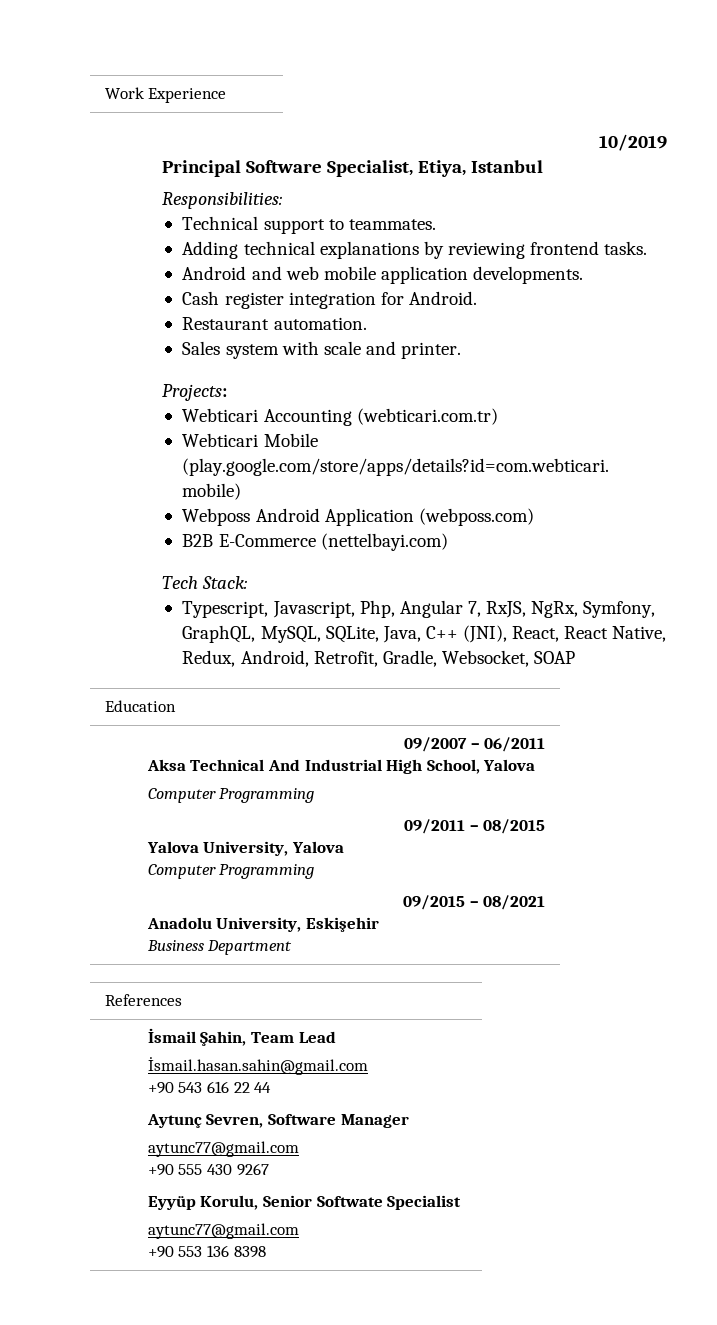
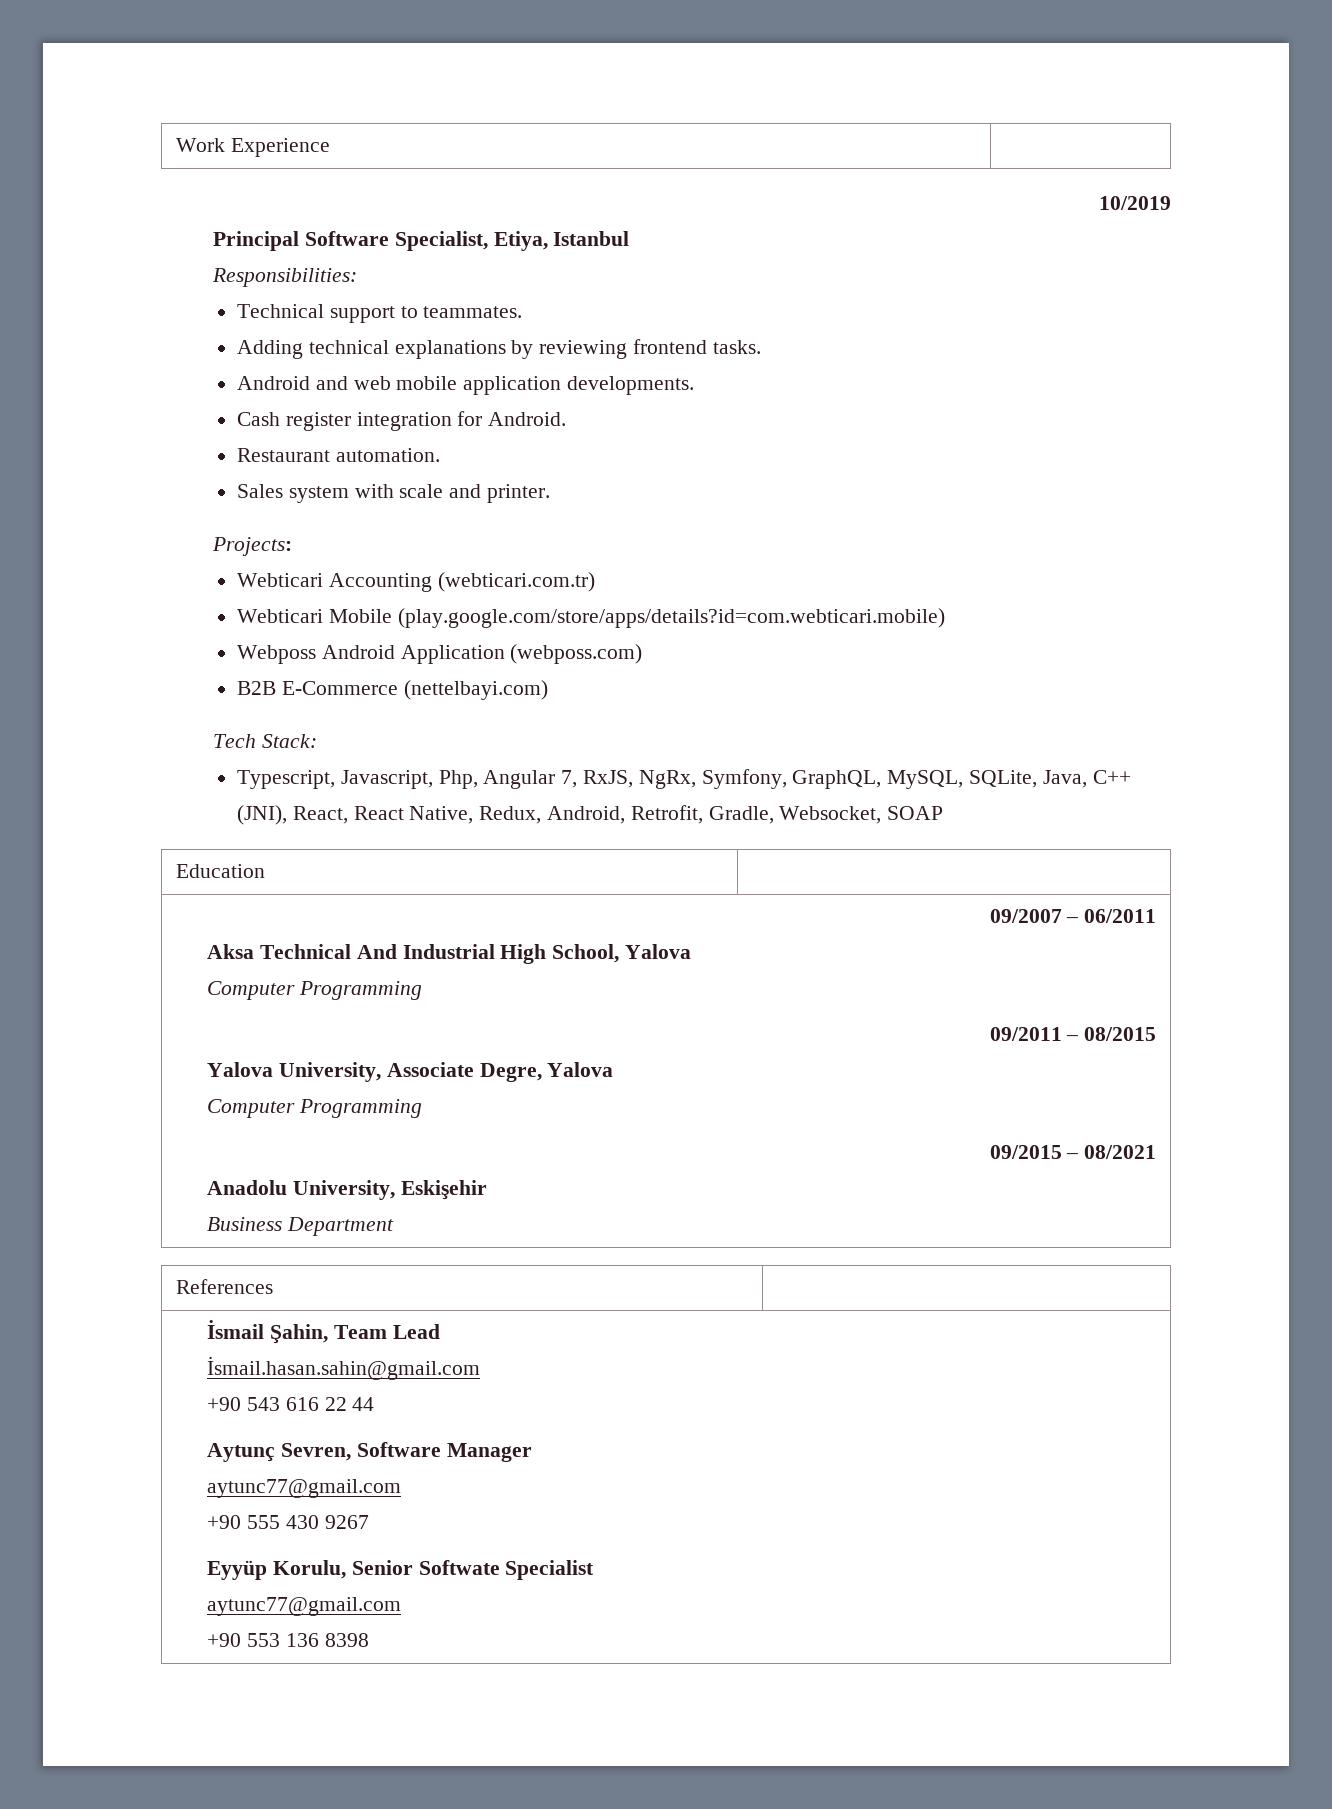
  09/2007 – 06/2011
  Aksa Technical And Industrial High School, Yalova
  Computer Programming
  09/2011 – 08/2015
- Yalova University, Yalova
+ Yalova University, Associate Degre, Yalova

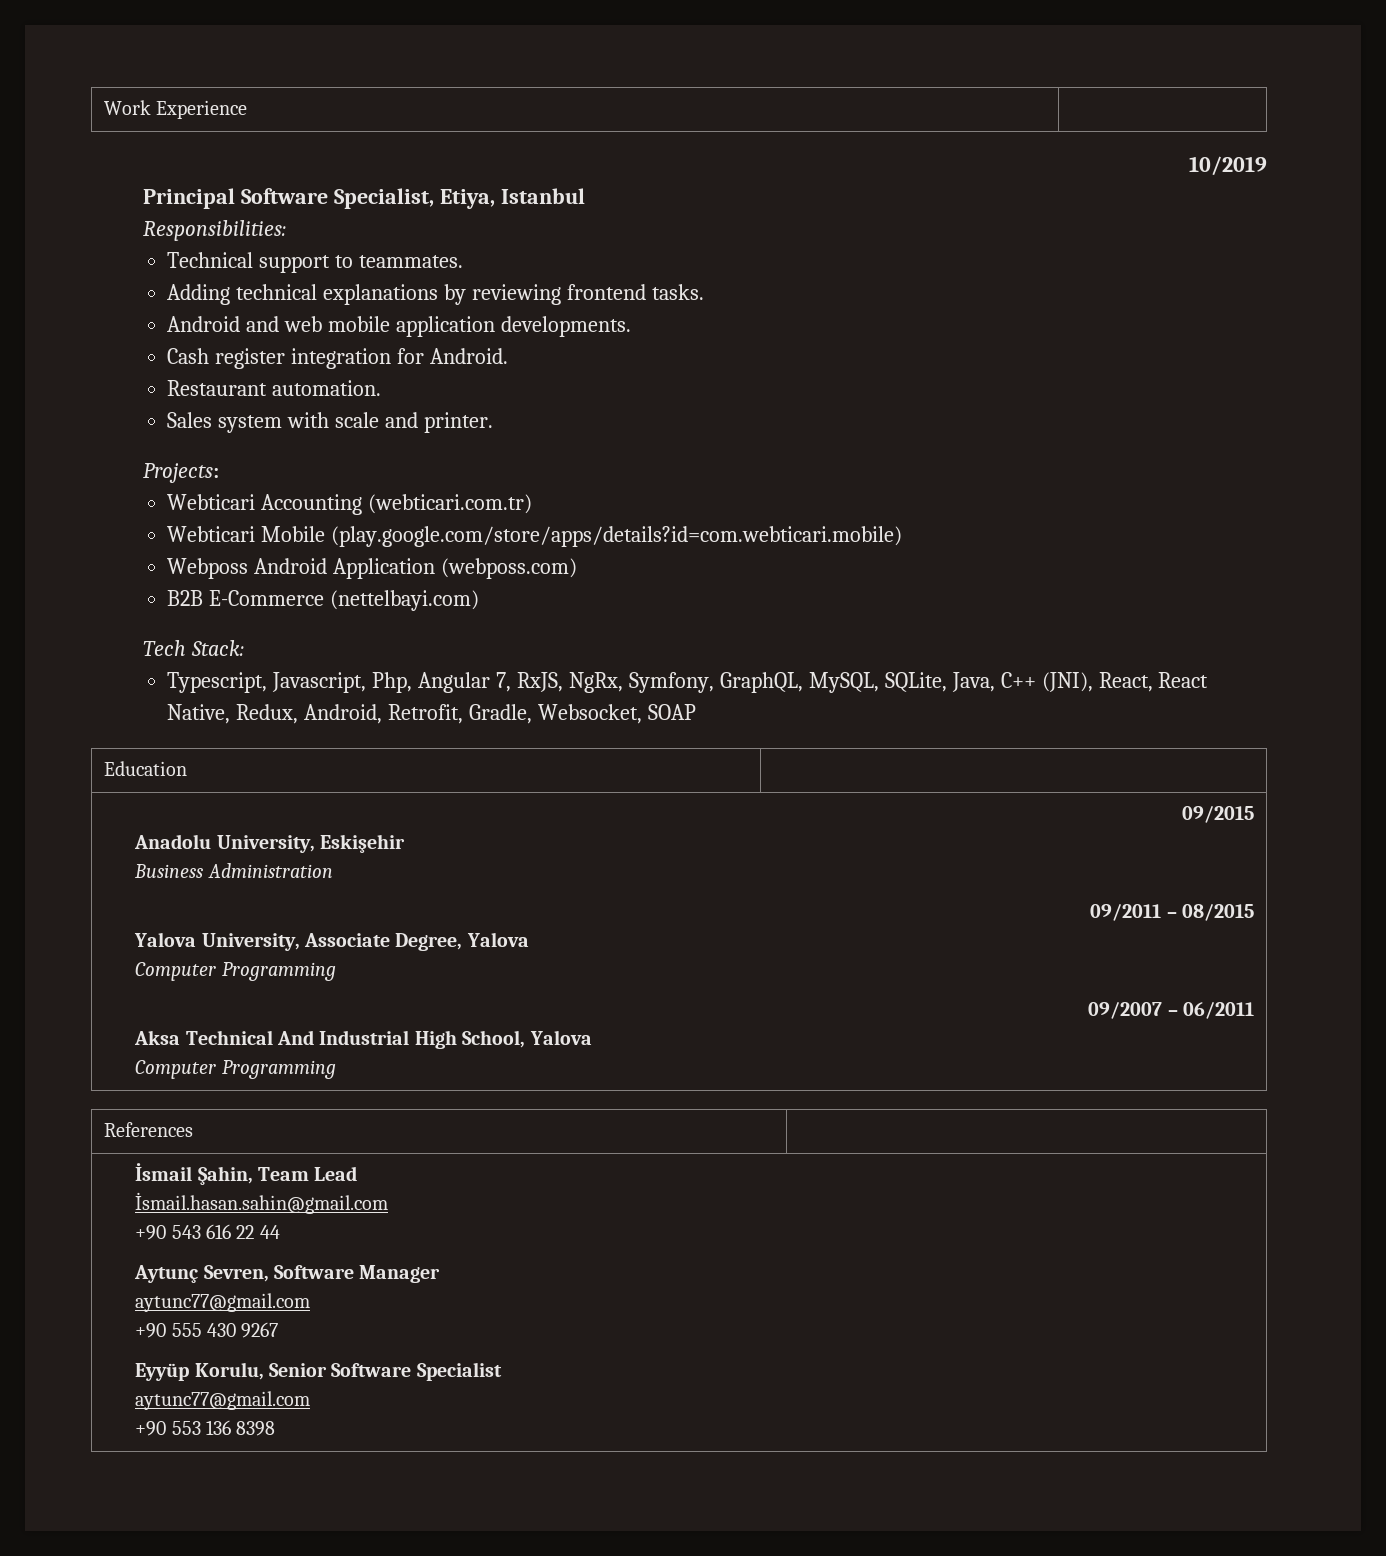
+ 09/2015
+ Anadolu University, Eskişehir
+ Business Administration
+ 09/2011 – 08/2015
+ Yalova University, Associate Degree, Yalova
+ Computer Programming
  09/2007 – 06/2011
  Aksa Technical And Industrial High School, Yalova
  Computer Programming
- 09/2011 – 08/2015
- Yalova University, Associate Degre, Yalova
- Computer Programming
- 09/2015 – 08/2021
- Anadolu University, Eskişehir
- Business Department
  İsmail Şahin, Team Lead
  İsmail.hasan.sahin@gmail.com
  +90 543 616 22 44
  Aytunç Sevren, Software Manager
  aytunc77@gmail.com
  +90 555 430 9267
- Eyyüp Korulu, Senior Softwate Specialist
+ Eyyüp Korulu, Senior Software Specialist

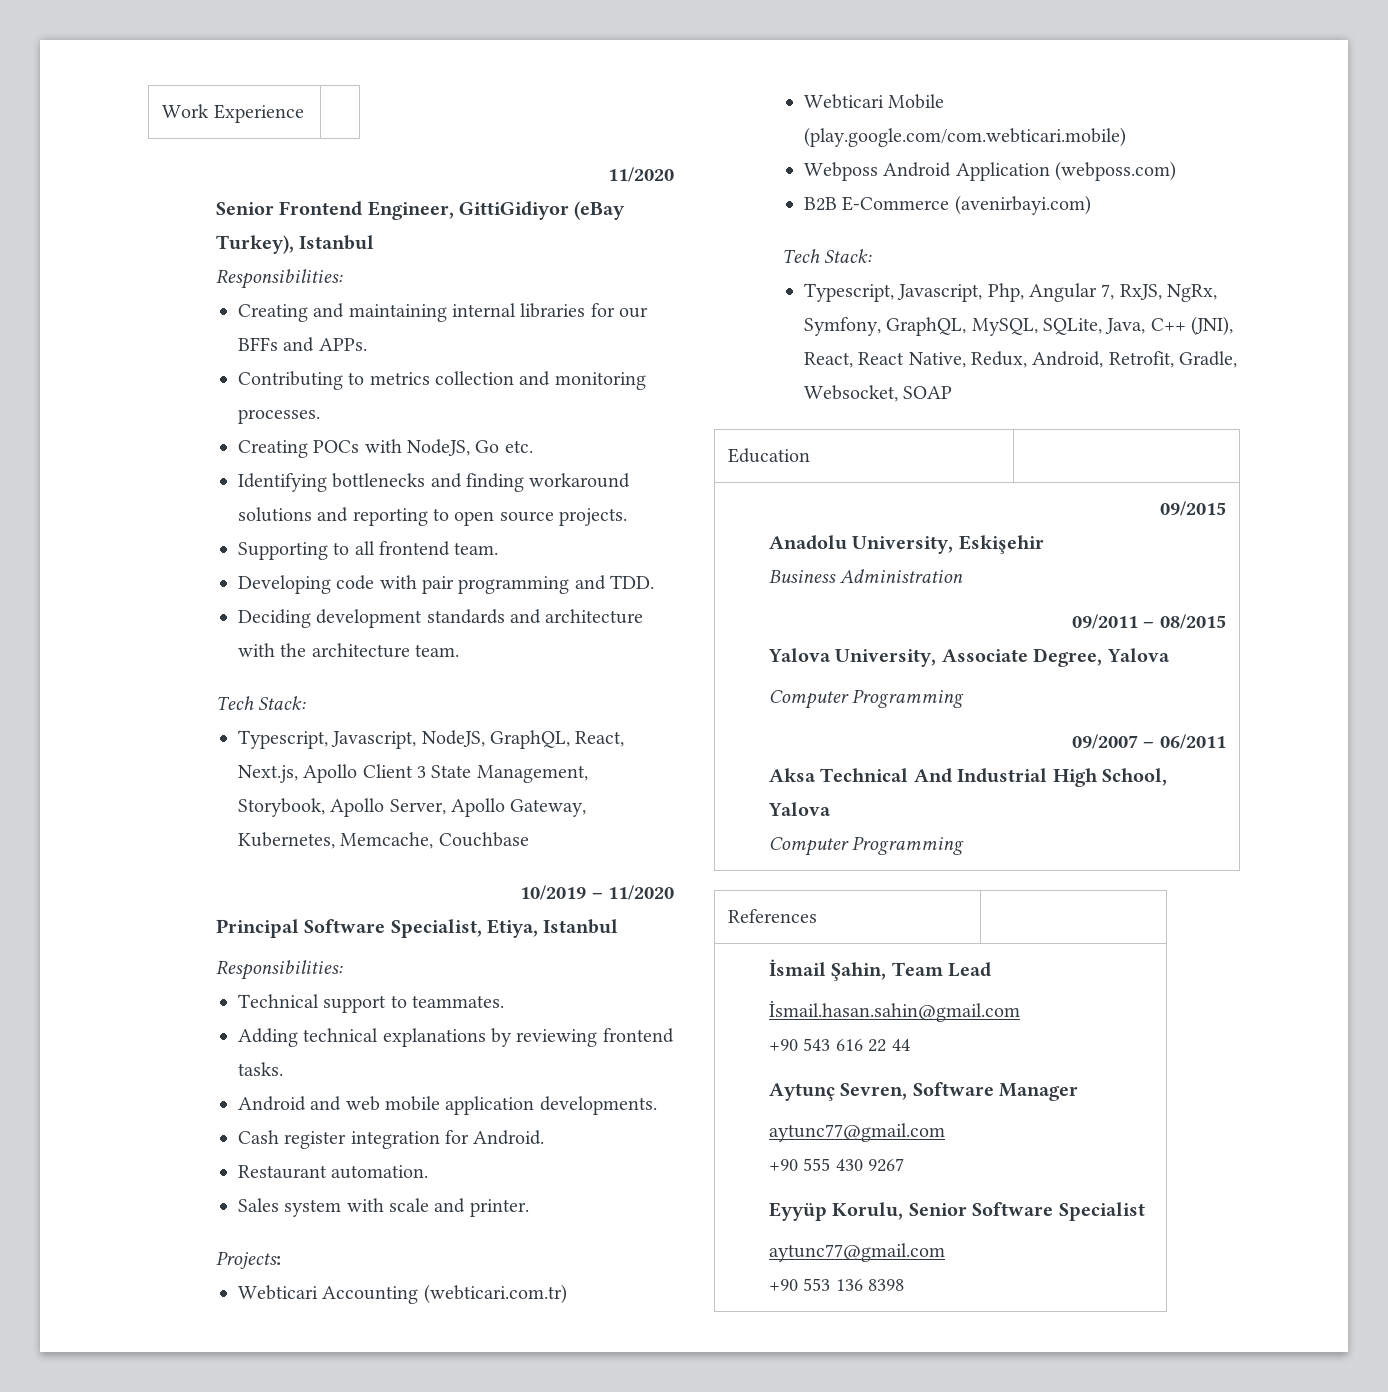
  Work Experience |
+ 11/2020
+ Senior Frontend Engineer, GittiGidiyor (eBay Turkey), Istanbul
+ Responsibilities:
+ Creating and maintaining internal libraries for our BFFs and APPs.
+ Contributing to metrics collection and monitoring processes.
+ Creating POCs with NodeJS, Go etc.
+ Identifying bottlenecks and finding workaround solutions and reporting to open source projects.
+ Supporting to all frontend team.
+ Developing code with pair programming and TDD.
+ Deciding development standards and architecture with the architecture team.
+ Tech Stack:
+ Typescript, Javascript, NodeJS, GraphQL, React, Next.js, Apollo Client 3 State Management, Storybook, Apollo Server, Apollo Gateway, Kubernetes, Memcache, Couchbase
- 10/2019
+ 10/2019 – 11/2020
- Webticari Mobile (play.google.com/store/apps/details?id=com.webticari.mobile)
+ Webticari Mobile (play.google.com/com.webticari.mobile)
- B2B E-Commerce (nettelbayi.com)
+ B2B E-Commerce (avenirbayi.com)

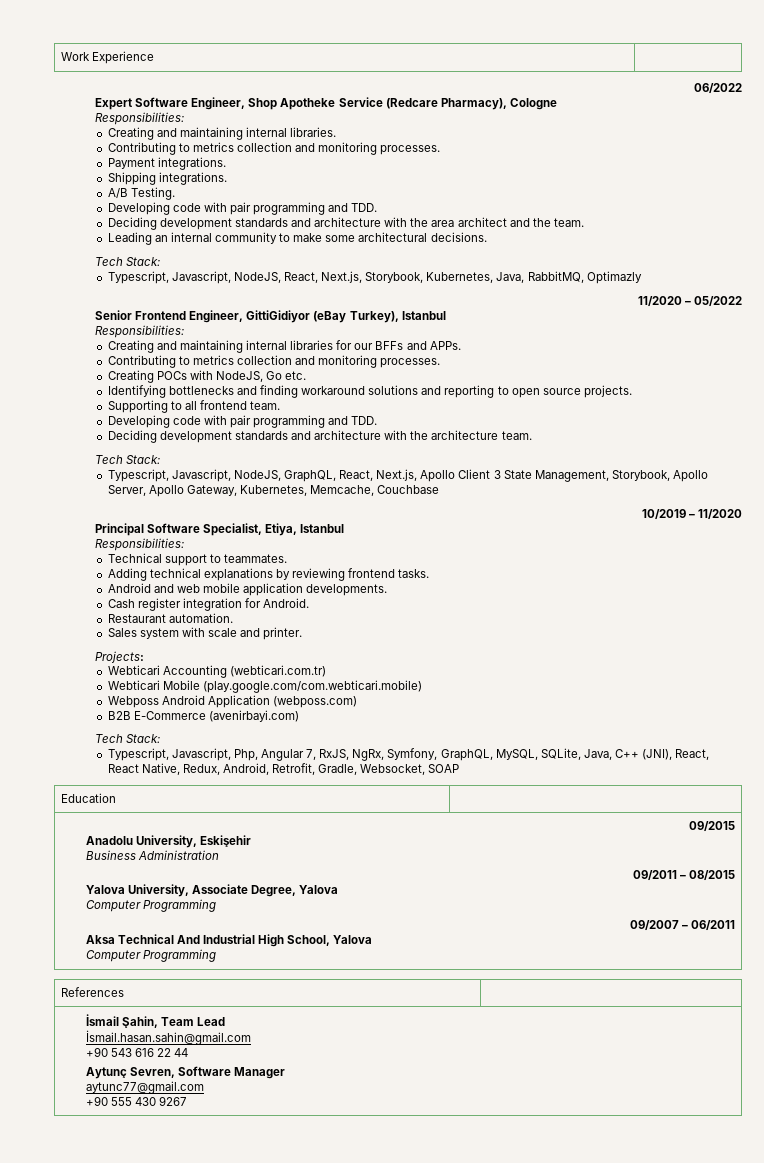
  Work Experience |
- 11/2020
+ 06/2022
+ Expert Software Engineer, Shop Apotheke Service (Redcare Pharmacy), Cologne
+ Responsibilities:
+ Creating and maintaining internal libraries.
+ Contributing to metrics collection and monitoring processes.
+ Payment integrations.
+ Shipping integrations.
+ A/B Testing.
+ Developing code with pair programming and TDD.
+ Deciding development standards and architecture with the area architect and the team.
+ Leading an internal community to make some architectural decisions.
+ Tech Stack:
+ Typescript, Javascript, NodeJS, React, Next.js, Storybook, Kubernetes, Java, RabbitMQ, Optimazly
+ 11/2020 – 05/2022
  İsmail Şahin, Team Lead
  İsmail.hasan.sahin@gmail.com
  +90 543 616 22 44
  Aytunç Sevren, Software Manager
  aytunc77@gmail.com
  +90 555 430 9267
- Eyyüp Korulu, Senior Software Specialist
- aytunc77@gmail.com
- +90 553 136 8398

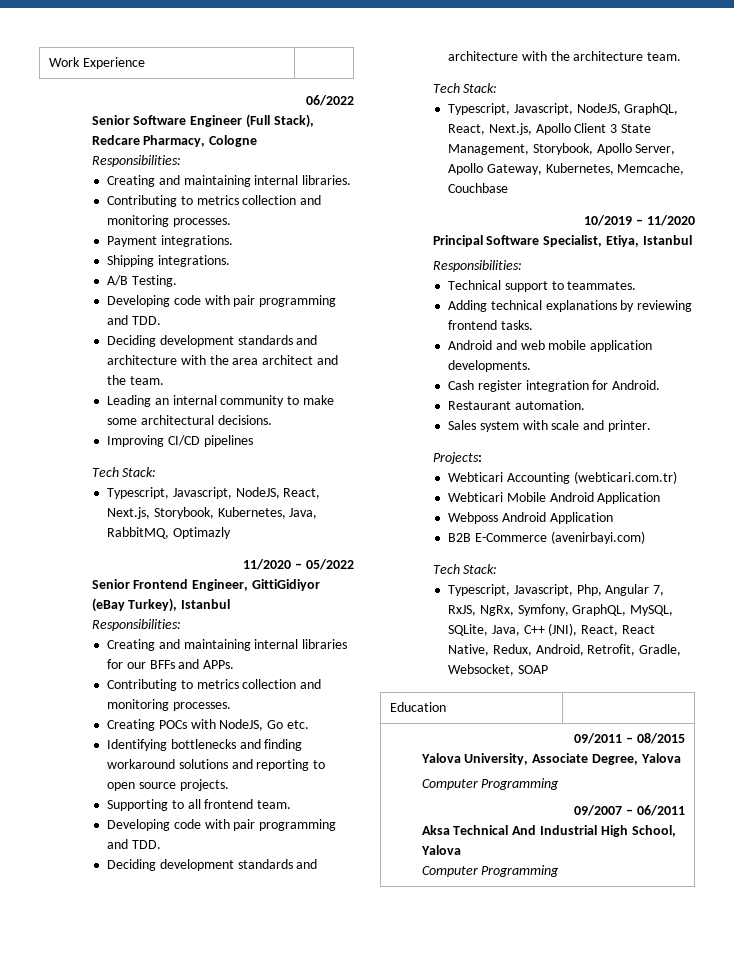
- Expert Software Engineer, Shop Apotheke Service (Redcare Pharmacy), Cologne
+ Senior Software Engineer (Full Stack), Redcare Pharmacy, Cologne
+ Improving CI/CD pipelines
- Webticari Mobile (play.google.com/com.webticari.mobile)
+ Webticari Mobile Android Application
- Webposs Android Application (webposs.com)
+ Webposs Android Application
- 09/2015
- Anadolu University, Eskişehir
- Business Administration
- References |
- İsmail Şahin, Team Lead
- İsmail.hasan.sahin@gmail.com
- +90 543 616 22 44
- Aytunç Sevren, Software Manager
- aytunc77@gmail.com
- +90 555 430 9267

